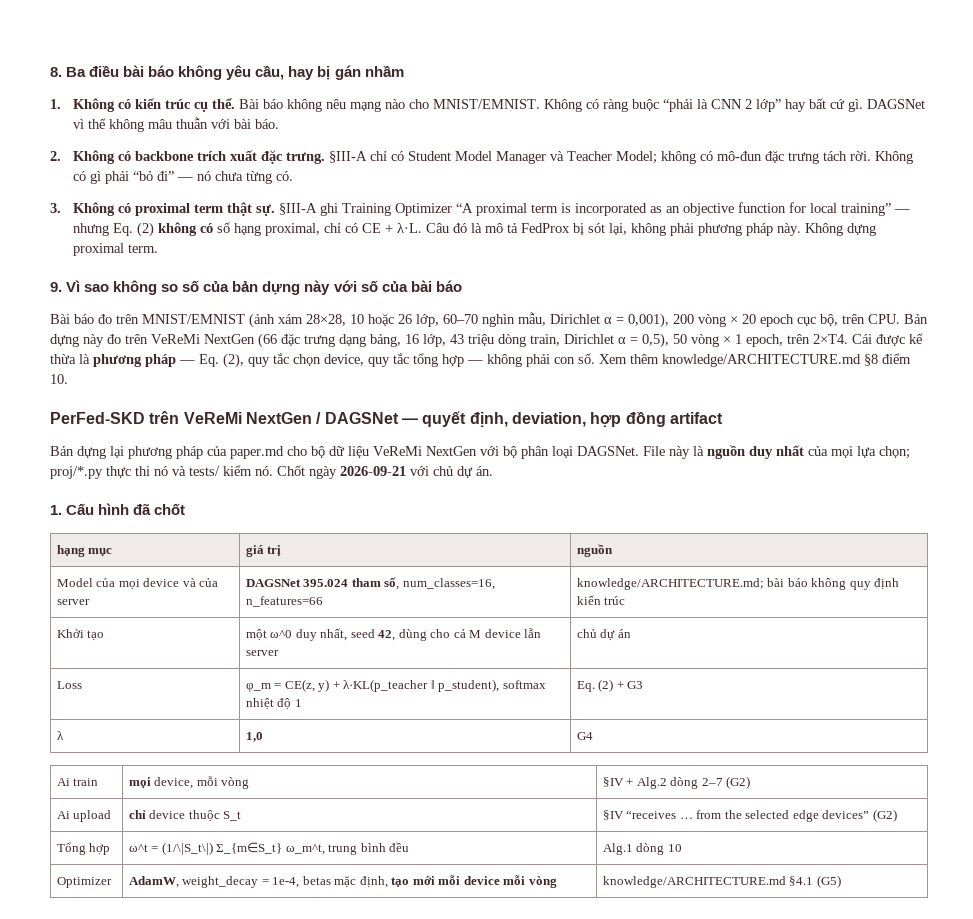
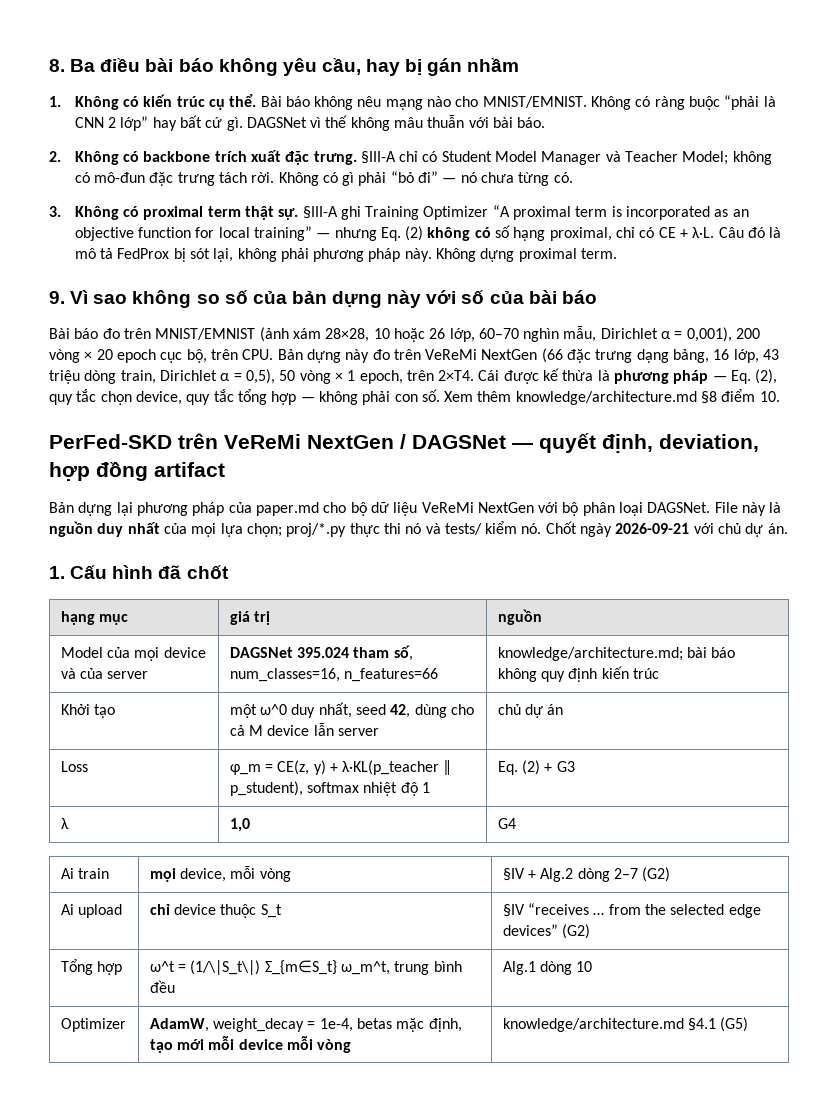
- Xem thêm knowledge/ARCHITECTURE.md §8 điểm 10.
+ Xem thêm knowledge/architecture.md §8 điểm 10.
- Model của mọi device và của server | DAGSNet 395.024 tham số, num_classes=16, n_features=66 | knowledge/ARCHITECTURE.md; bài báo không quy định kiến trúc
+ Model của mọi device và của server | DAGSNet 395.024 tham số, num_classes=16, n_features=66 | knowledge/architecture.md; bài báo không quy định kiến trúc
- Optimizer | AdamW, weight_decay = 1e-4, betas mặc định, tạo mới mỗi device mỗi vòng | knowledge/ARCHITECTURE.md §4.1 (G5)
+ Optimizer | AdamW, weight_decay = 1e-4, betas mặc định, tạo mới mỗi device mỗi vòng | knowledge/architecture.md §4.1 (G5)

